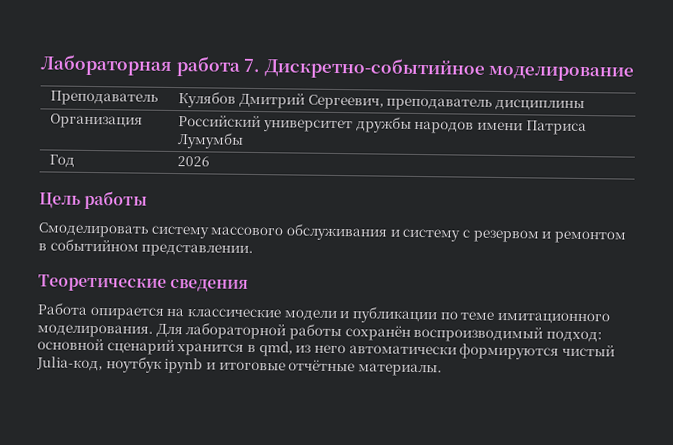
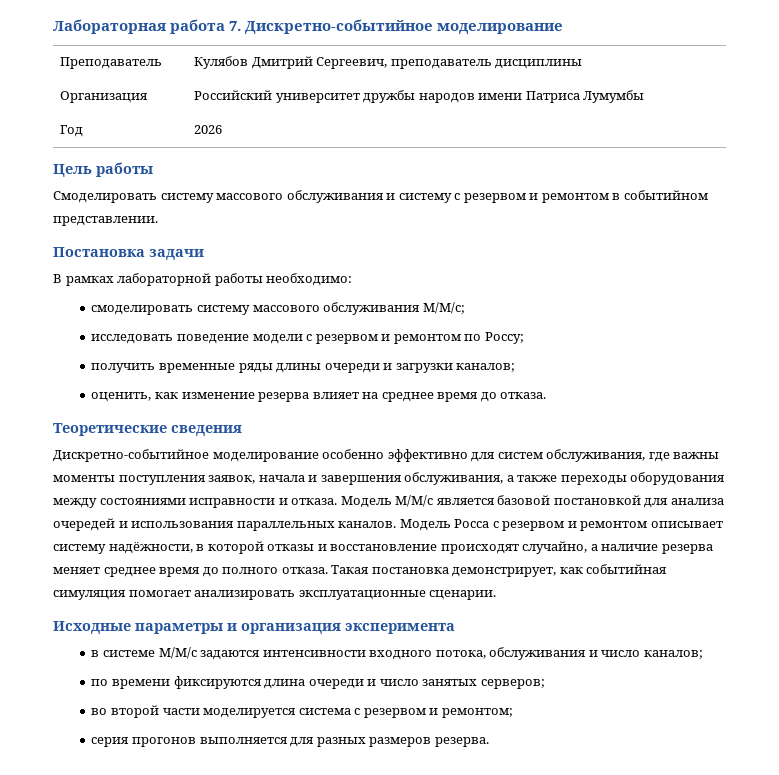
+ Постановка задачи
+ В рамках лабораторной работы необходимо:
+ смоделировать систему массового обслуживания M/M/c;
+ исследовать поведение модели с резервом и ремонтом по Россу;
+ получить временные ряды длины очереди и загрузки каналов;
+ оценить, как изменение резерва влияет на среднее время до отказа.
  Теоретические сведения
- Работа опирается на классические модели и публикации по теме имитационного моделирования. Для лабораторной работы сохранён воспроизводимый подход: основной сценарий хранится в qmd, из него автоматически формируются чистый Julia-код, ноутбук ipynb и итоговые отчётные материалы.
+ Дискретно-событийное моделирование особенно эффективно для систем обслуживания, где важны моменты поступления заявок, начала и завершения обслуживания, а также переходы оборудования между состояниями исправности и отказа. Модель M/M/c является базовой постановкой для анализа очередей и использования параллельных каналов. Модель Росса с резервом и ремонтом описывает систему надёжности, в которой отказы и восстановление происходят случайно, а наличие резерва меняет среднее время до полного отказа. Такая постановка демонстрирует, как событийная симуляция помогает анализировать эксплуатационные сценарии.
+ Исходные параметры и организация эксперимента
+ в системе M/M/c задаются интенсивности входного потока, обслуживания и число каналов;
+ по времени фиксируются длина очереди и число занятых серверов;
+ во второй части моделируется система с резервом и ремонтом;
+ серия прогонов выполняется для разных размеров резерва.

